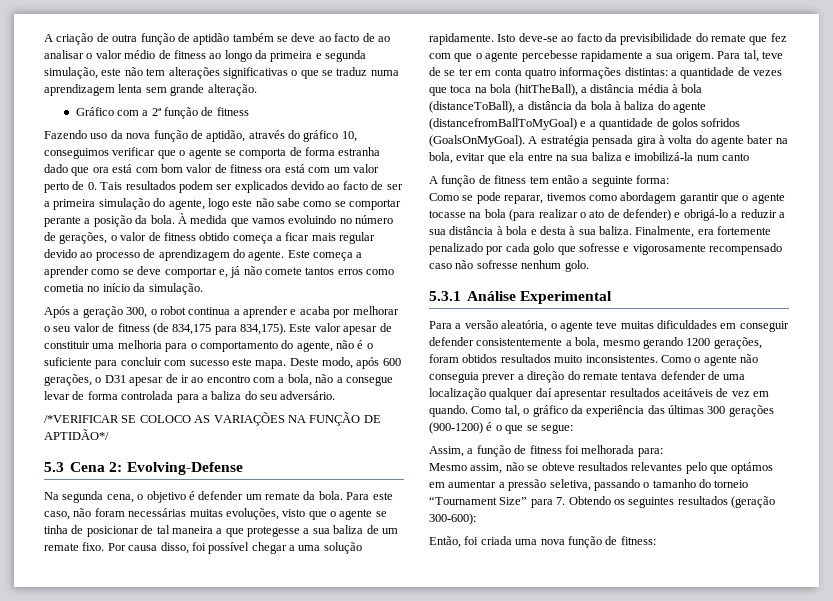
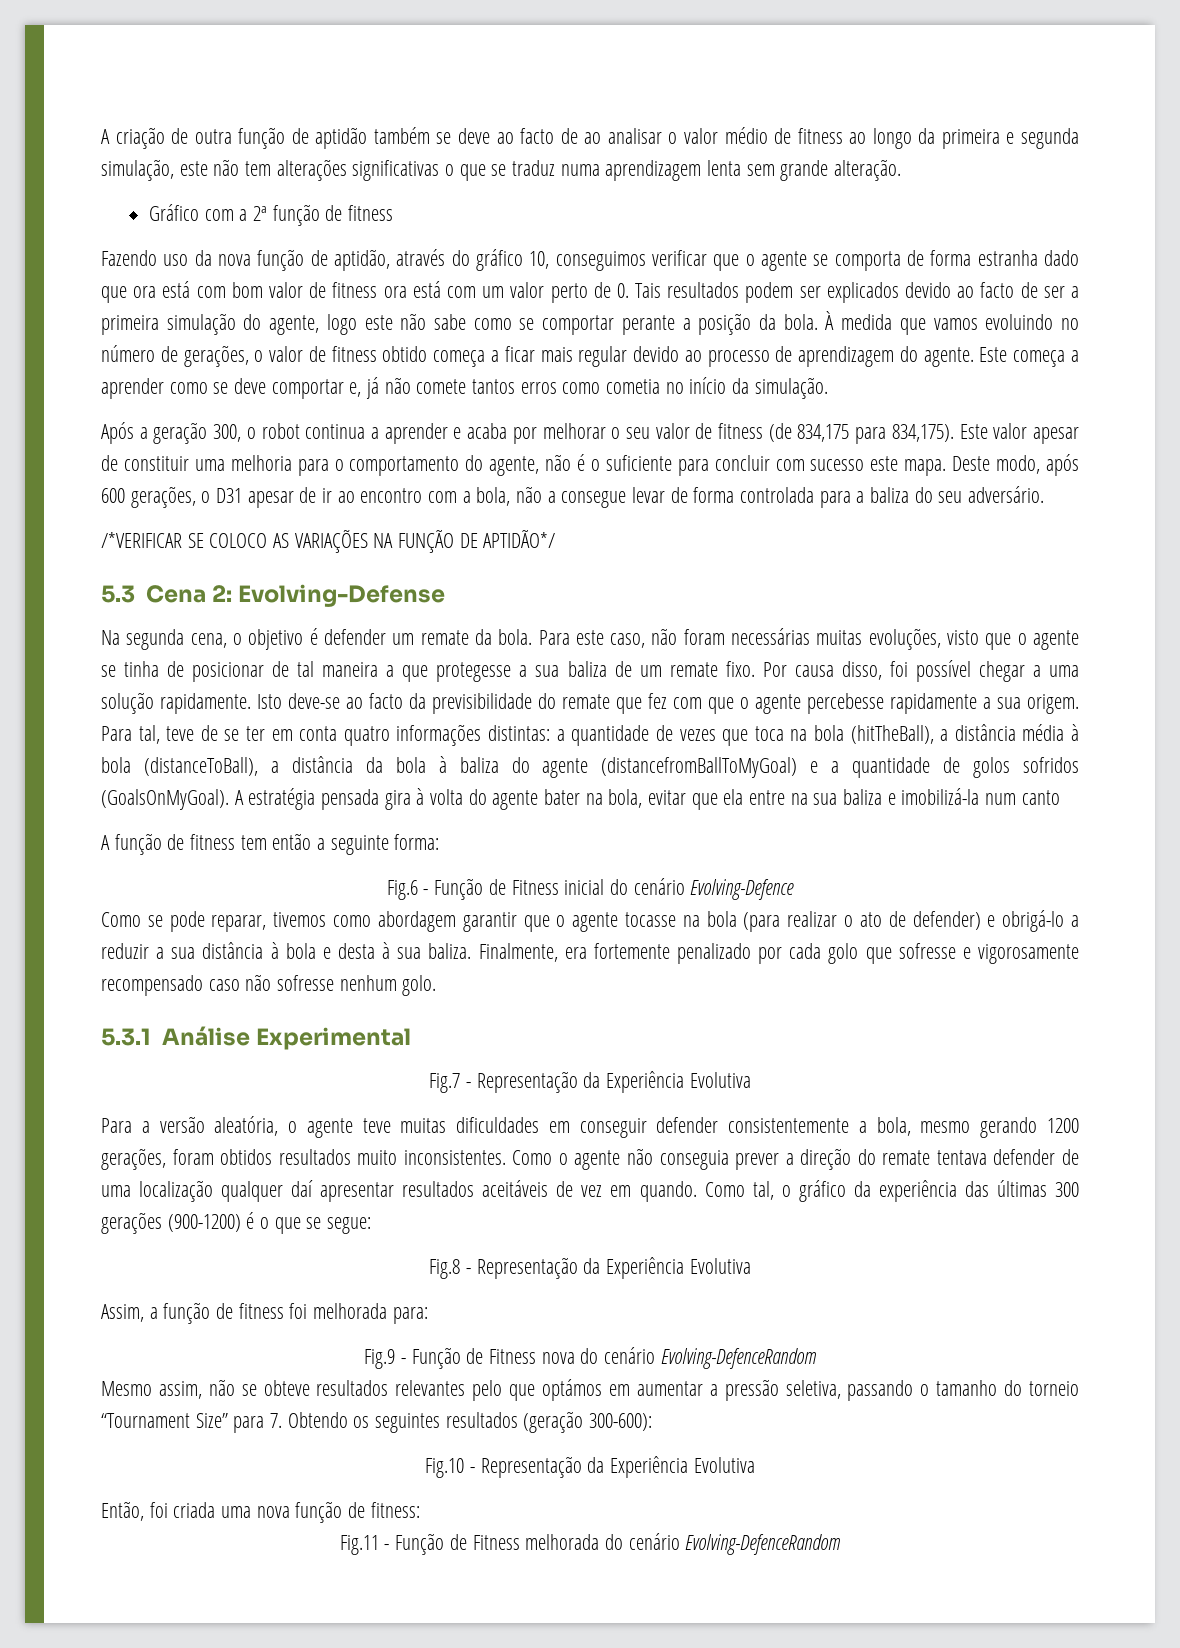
+ Fig.6 - Função de Fitness inicial do cenário Evolving-Defence
+ Fig.7 - Representação da Experiência Evolutiva
+ Fig.8 - Representação da Experiência Evolutiva
+ Fig.9 - Função de Fitness nova do cenário Evolving-DefenceRandom
+ Fig.10 - Representação da Experiência Evolutiva
+ Fig.11 - Função de Fitness melhorada do cenário Evolving-DefenceRandom

